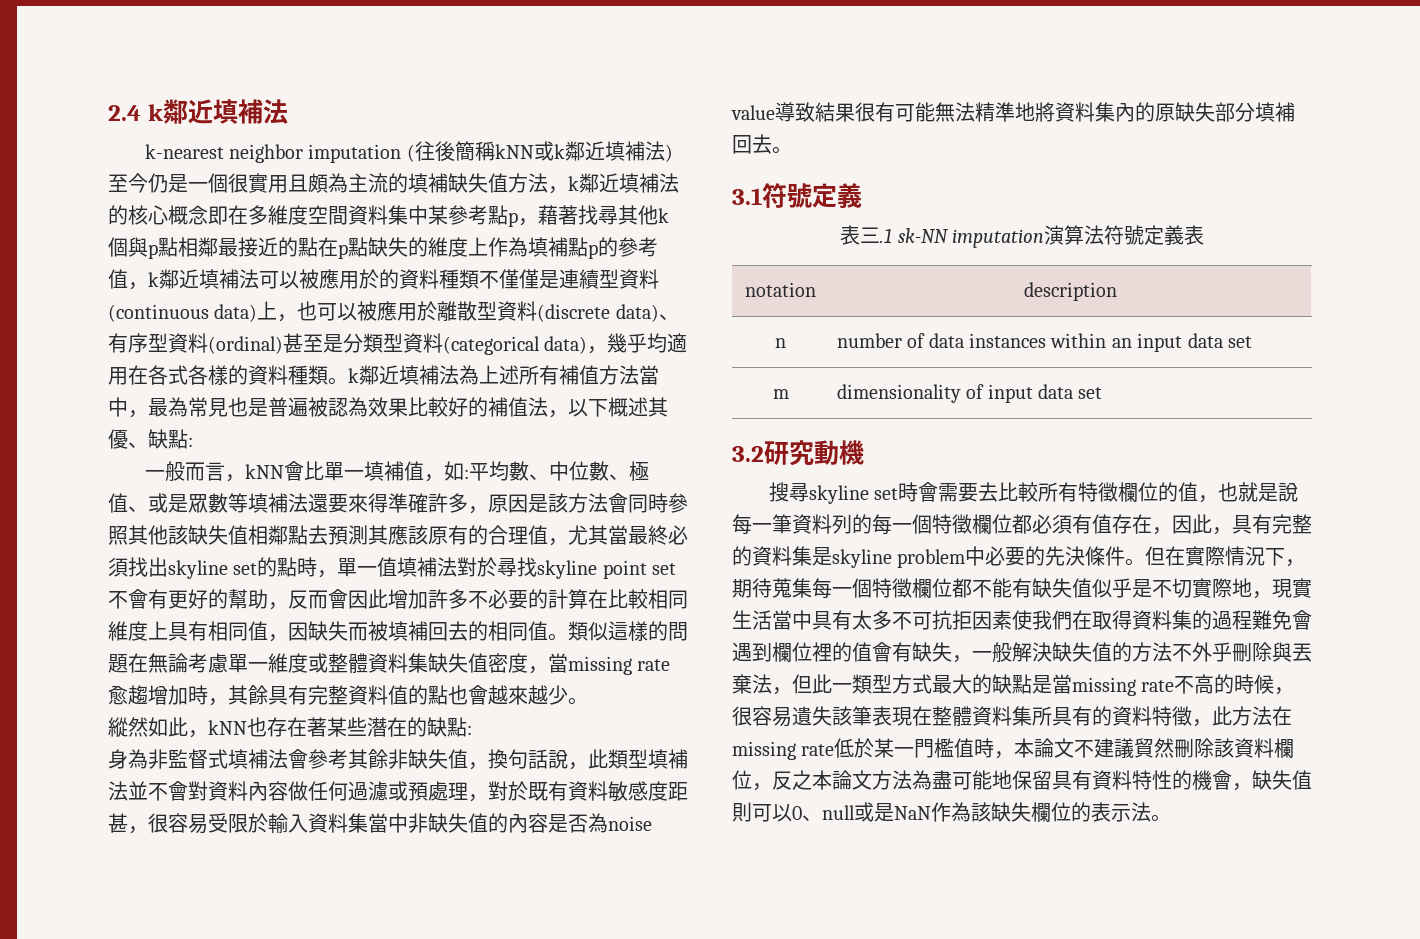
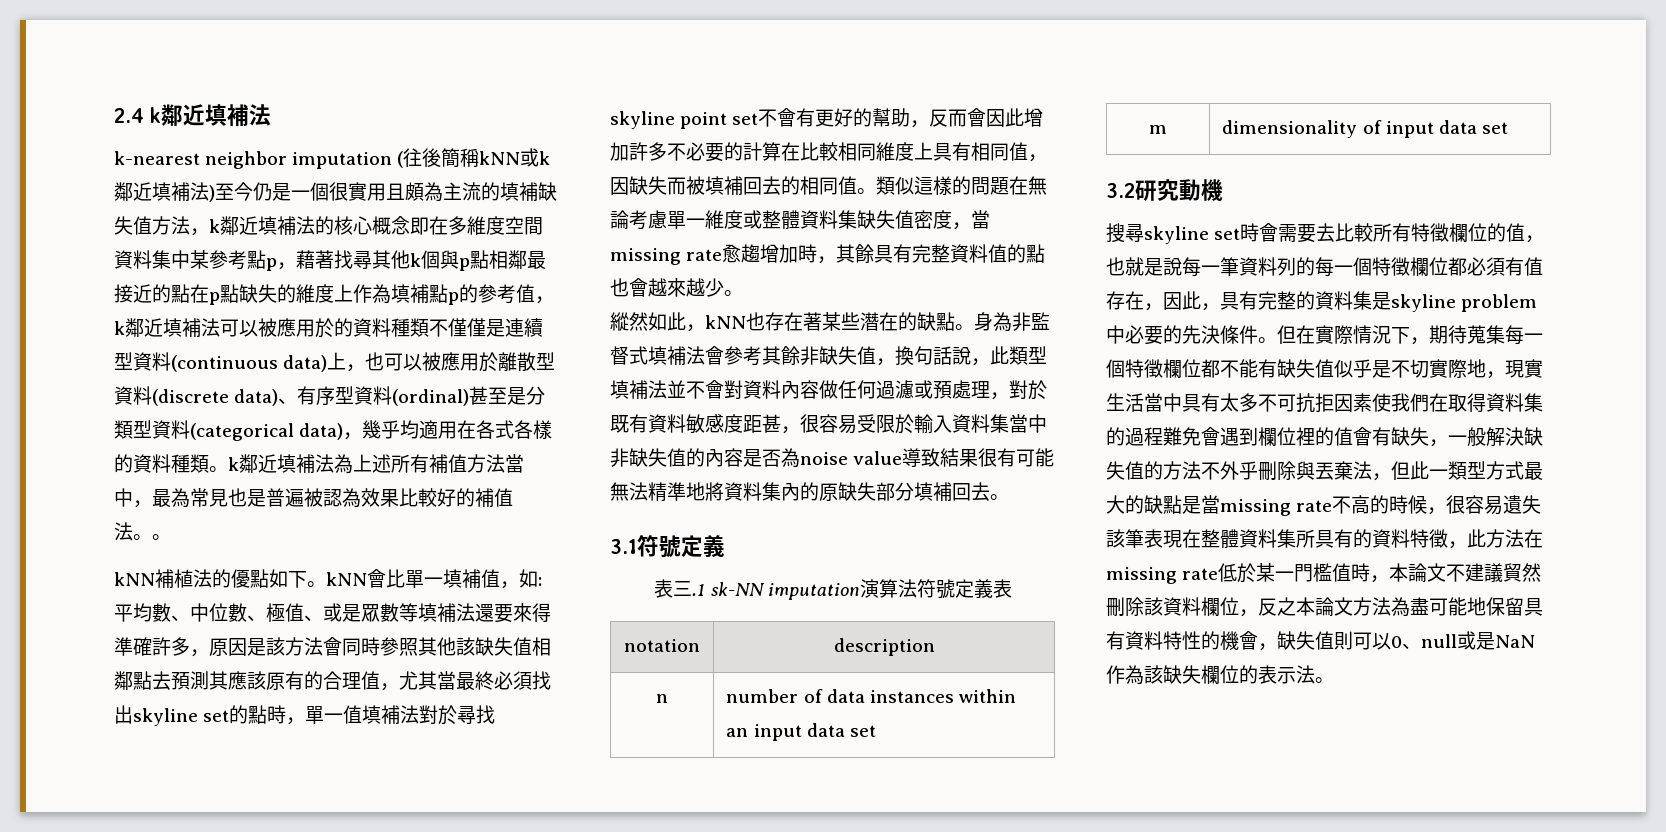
- k-nearest neighbor imputation (往後簡稱kNN或k鄰近填補法)至今仍是一個很實用且頗為主流的填補缺失值方法，k鄰近填補法的核心概念即在多維度空間資料集中某參考點p，藉著找尋其他k個與p點相鄰最接近的點在p點缺失的維度上作為填補點p的參考值，k鄰近填補法可以被應用於的資料種類不僅僅是連續型資料(continuous data)上，也可以被應用於離散型資料(discrete data)、有序型資料(ordinal)甚至是分類型資料(categorical data)，幾乎均適用在各式各樣的資料種類。k鄰近填補法為上述所有補值方法當中，最為常見也是普遍被認為效果比較好的補值法，以下概述其優、缺點:
- 一般而言，kNN會比單一填補值，如:
+ k-nearest neighbor imputation (往後簡稱kNN或k鄰近填補法)至今仍是一個很實用且頗為主流的填補缺失值方法，k鄰近填補法的核心概念即在多維度空間資料集中某參考點p，藉著找尋其他k個與p點相鄰最接近的點在p點缺失的維度上作為填補點p的參考值，k鄰近填補法可以被應用於的資料種類不僅僅是連續型資料(continuous data)上，也可以被應用於離散型資料(discrete data)、有序型資料(ordinal)甚至是分類型資料(categorical data)，幾乎均適用在各式各樣的資料種類。k鄰近填補法為上述所有補值方法當中，最為常見也是普遍被認為效果比較好的補值法。。
+ kNN補植法的優點如下。kNN會比單一填補值，如:
- 縱然如此，kNN也存在著某些潛在的缺點:
- 身為非監督式填補法會參考其餘非缺失值，換句話說，此類型填補法並不會對資料內容做任何過濾或預處理，對於既有資料敏感度距甚，很容易受限於輸入資料集當中非缺失值的內容是否為noise value導致結果很有可能無法精準地將資料集內的原缺失部分填補回去。
+ 縱然如此，kNN也存在著某些潛在的缺點。身為非監督式填補法會參考其餘非缺失值，換句話說，此類型填補法並不會對資料內容做任何過濾或預處理，對於既有資料敏感度距甚，很容易受限於輸入資料集當中非缺失值的內容是否為noise value導致結果很有可能無法精準地將資料集內的原缺失部分填補回去。

